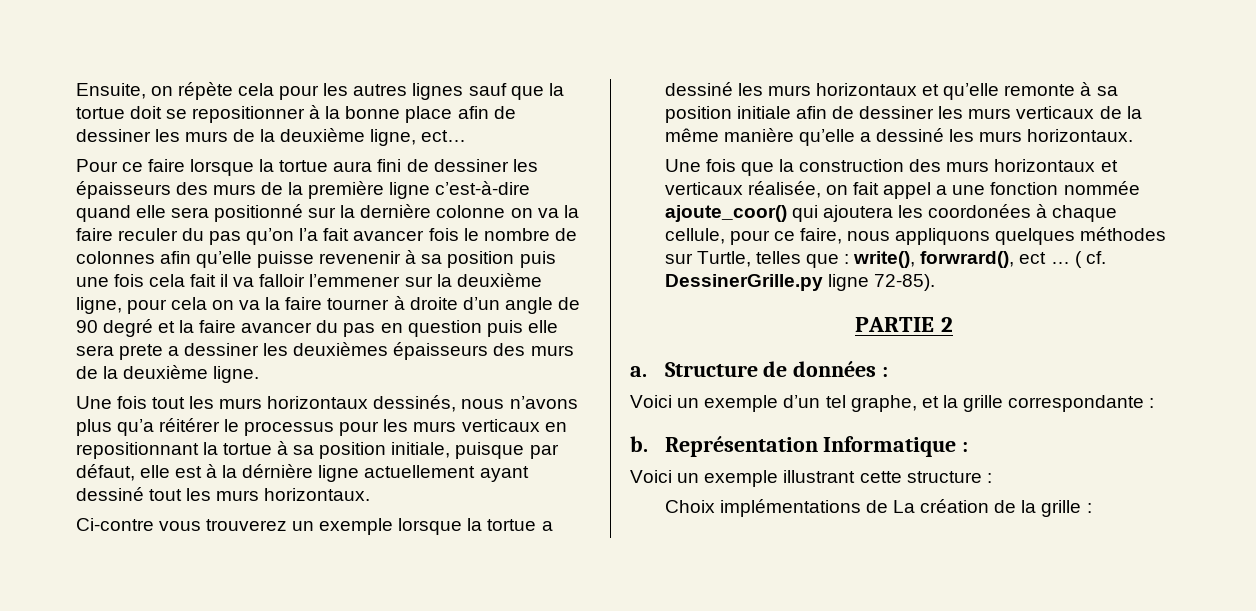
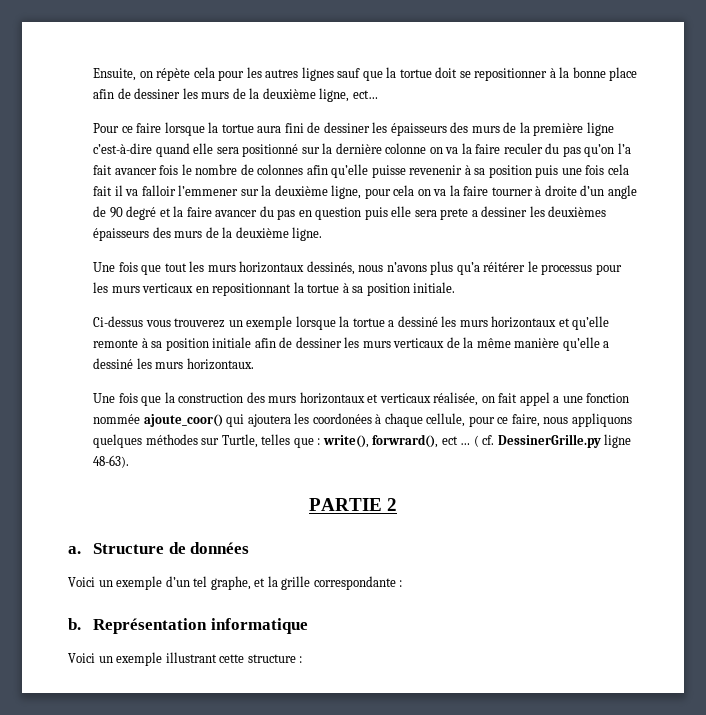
- Une fois tout les murs horizontaux dessinés, nous n’avons plus qu’a réitérer le processus pour les murs verticaux en repositionnant la tortue à sa position initiale, puisque par défaut, elle est à la dérnière ligne actuellement ayant dessiné tout les murs horizontaux.
- Ci-contre vous trouverez un exemple lorsque la tortue a dessiné les murs horizontaux et qu’elle remonte à sa position initiale afin de dessiner les murs verticaux de la même manière qu’elle a dessiné les murs horizontaux.
+ Une fois que tout les murs horizontaux dessinés, nous n’avons plus qu’a réitérer le processus pour les murs verticaux en repositionnant la tortue à sa position initiale.
+ Ci-dessus vous trouverez un exemple lorsque la tortue a dessiné les murs horizontaux et qu’elle remonte à sa position initiale afin de dessiner les murs verticaux de la même manière qu’elle a dessiné les murs horizontaux.
- ( cf. DessinerGrille.py ligne 72-85).
+ ( cf. DessinerGrille.py ligne 48-63).
- Structure de données :
+ Structure de données
- Représentation Informatique :
+ Représentation informatique
- Choix implémentations de La création de la grille :

